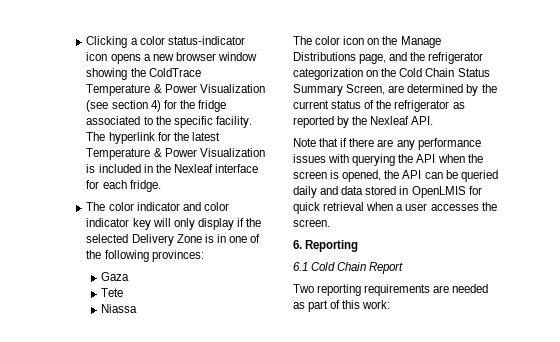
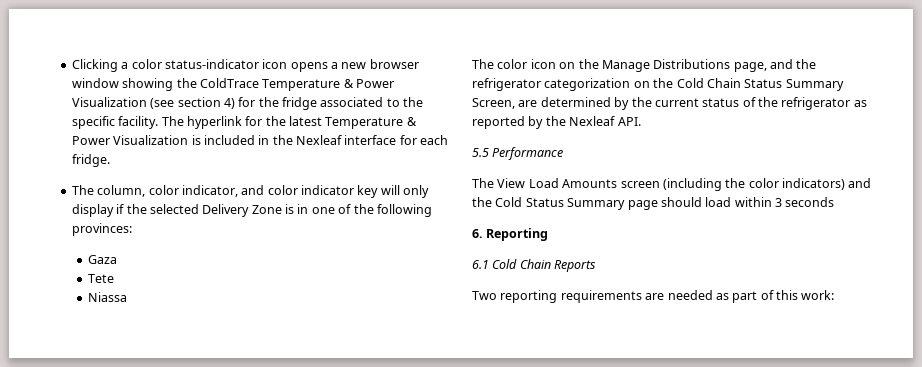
- The color indicator and color indicator key will only display if the selected Delivery Zone is in one of the following provinces:
+ The column, color indicator, and color indicator key will only display if the selected Delivery Zone is in one of the following provinces:
- Note that if there are any performance issues with querying the API when the screen is opened, the API can be queried daily and data stored in OpenLMIS for quick retrieval when a user accesses the screen.
+ 5.5 Performance
+ The View Load Amounts screen (including the color indicators) and the Cold Status Summary page should load within 3 seconds
- 6.1 Cold Chain Report
+ 6.1 Cold Chain Reports

